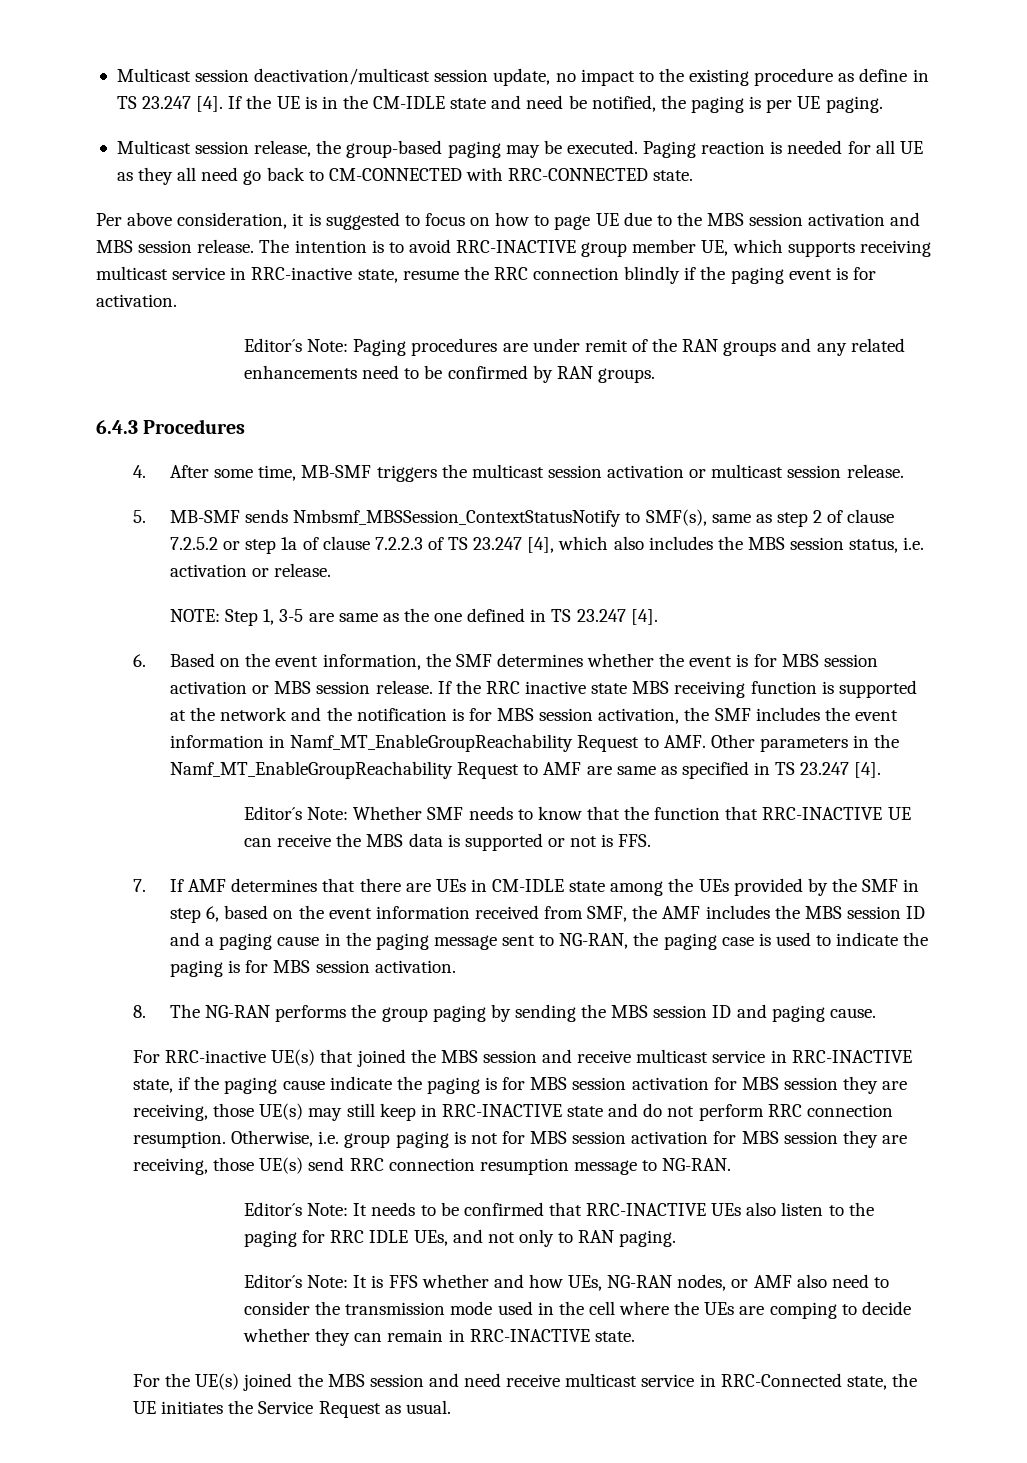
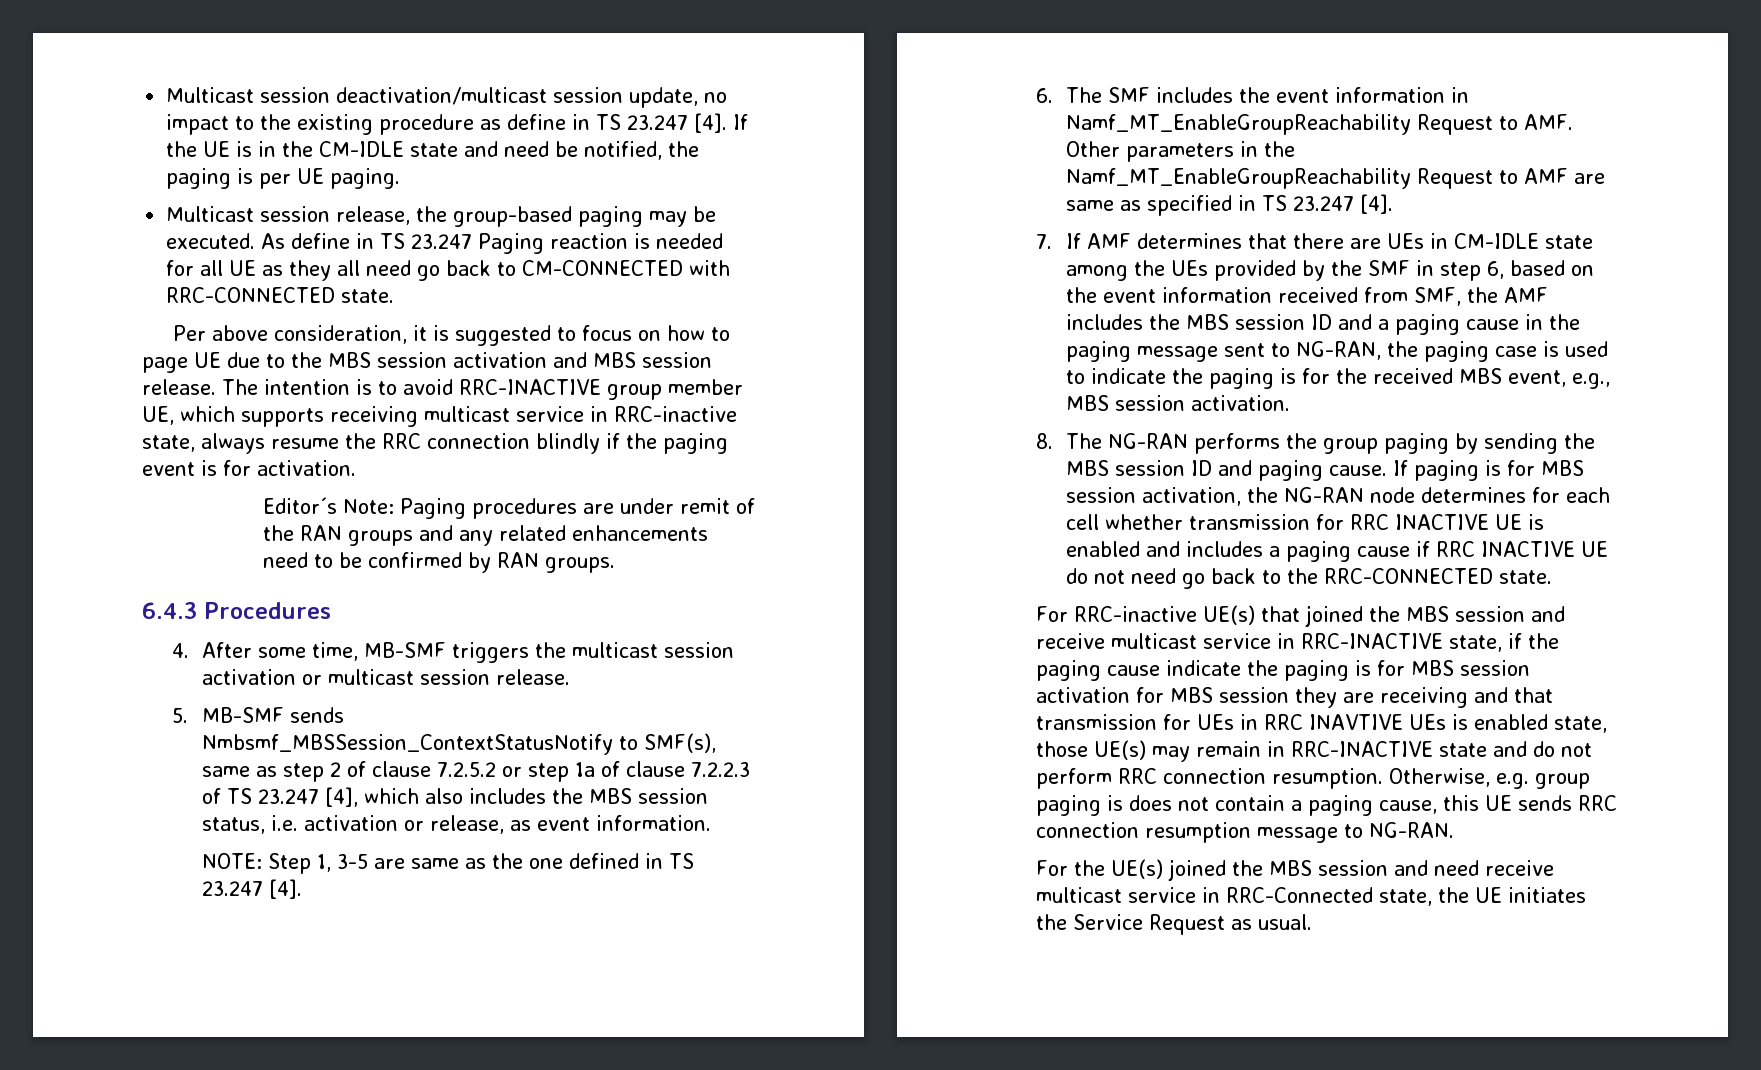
- Paging reaction is needed for all UE as they all need go back to CM-CONNECTED with RRC-CONNECTED state.
+ As define in TS 23.247 Paging reaction is needed for all UE as they all need go back to CM-CONNECTED with RRC-CONNECTED state.
- The intention is to avoid RRC-INACTIVE group member UE, which supports receiving multicast service in RRC-inactive state, resume the RRC connection blindly if the paging event is for activation.
+ The intention is to avoid RRC-INACTIVE group member UE, which supports receiving multicast service in RRC-inactive state, always resume the RRC connection blindly if the paging event is for activation.
- 5. MB-SMF sends Nmbsmf_MBSSession_ContextStatusNotify to SMF(s), same as step 2 of clause 7.2.5.2 or step 1a of clause 7.2.2.3 of TS 23.247 [4], which also includes the MBS session status, i.e. activation or release.
+ 5. MB-SMF sends Nmbsmf_MBSSession_ContextStatusNotify to SMF(s), same as step 2 of clause 7.2.5.2 or step 1a of clause 7.2.2.3 of TS 23.247 [4], which also includes the MBS session status, i.e. activation or release, as event information.
- 6. Based on the event information, the SMF determines whether the event is for MBS session activation or MBS session release. If the RRC inactive state MBS receiving function is supported at the network and the notification is for MBS session activation, the SMF includes the event information in Namf_MT_EnableGroupReachability Request to AMF. Other parameters in the Namf_MT_EnableGroupReachability Request to AMF are same as specified in TS 23.247 [4].
+ 6. The SMF includes the event information in Namf_MT_EnableGroupReachability Request to AMF. Other parameters in the Namf_MT_EnableGroupReachability Request to AMF are same as specified in TS 23.247 [4].
- Editor´s Note: Whether SMF needs to know that the function that RRC-INACTIVE UE can receive the MBS data is supported or not is FFS.
- 7. If AMF determines that there are UEs in CM-IDLE state among the UEs provided by the SMF in step 6, based on the event information received from SMF, the AMF includes the MBS session ID and a paging cause in the paging message sent to NG-RAN, the paging case is used to indicate the paging is for MBS session activation.
+ 7. If AMF determines that there are UEs in CM-IDLE state among the UEs provided by the SMF in step 6, based on the event information received from SMF, the AMF includes the MBS session ID and a paging cause in the paging message sent to NG-RAN, the paging case is used to indicate the paging is for the received MBS event, e.g., MBS session activation.
+ If paging is for MBS session activation, the NG-RAN node determines for each cell whether transmission for RRC INACTIVE UE is enabled and includes a paging cause if RRC INACTIVE UE do not need go back to the RRC-CONNECTED state.
- For RRC-inactive UE(s) that joined the MBS session and receive multicast service in RRC-INACTIVE state, if the paging cause indicate the paging is for MBS session activation for MBS session they are receiving, those UE(s) may still keep in RRC-INACTIVE state and do not perform RRC connection resumption.
+ For RRC-inactive UE(s) that joined the MBS session and receive multicast service in RRC-INACTIVE state, if the paging cause indicate the paging is for MBS session activation for MBS session they are receiving and that transmission for UEs in RRC INAVTIVE UEs is enabled state, those UE(s) may remain in RRC-INACTIVE state and do not perform RRC connection resumption.
- Otherwise, i.e. group paging is not for MBS session activation for MBS session they are receiving, those UE(s) send RRC connection resumption message to NG-RAN.
+ Otherwise, e.g. group paging is does not contain a paging cause, this UE sends RRC connection resumption message to NG-RAN.
- Editor´s Note: It needs to be confirmed that RRC-INACTIVE UEs also listen to the paging for RRC IDLE UEs, and not only to RAN paging.
- Editor´s Note: It is FFS whether and how UEs, NG-RAN nodes, or AMF also need to consider the transmission mode used in the cell where the UEs are comping to decide whether they can remain in RRC-INACTIVE state.

